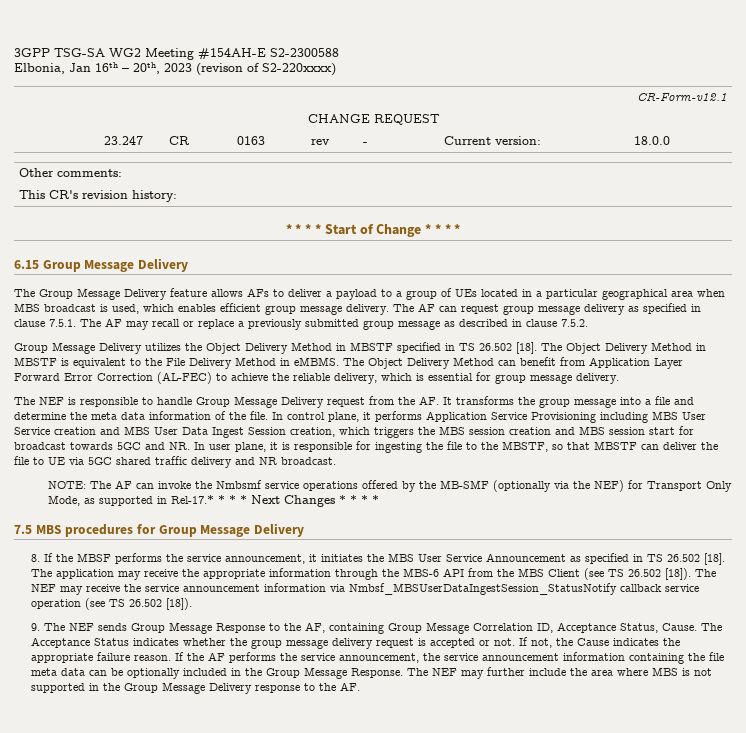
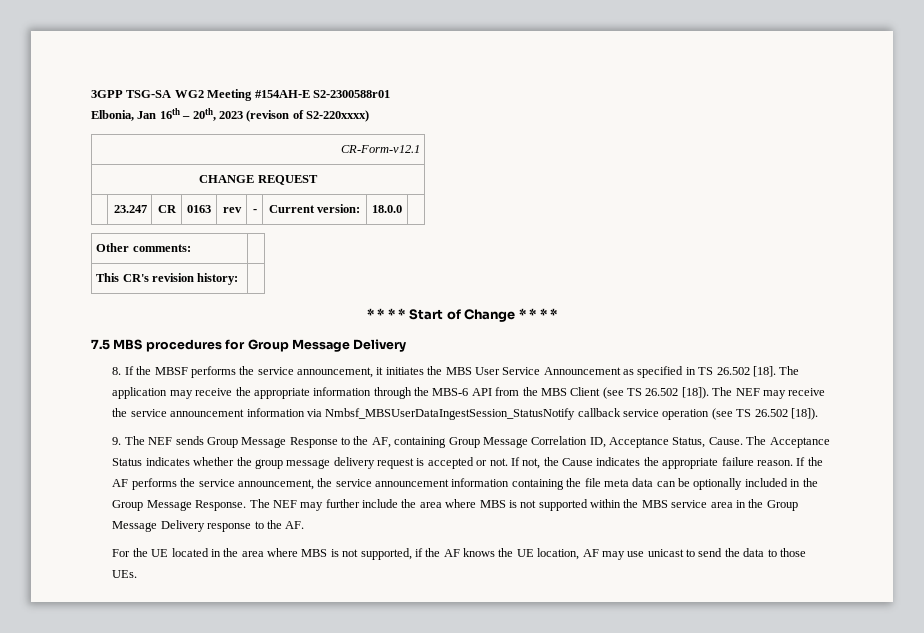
- 3GPP TSG-SA WG2 Meeting #154AH-E S2-2300588
+ 3GPP TSG-SA WG2 Meeting #154AH-E S2-2300588r01
- 6.15 Group Message Delivery
- The Group Message Delivery feature allows AFs to deliver a payload to a group of UEs located in a particular geographical area when MBS broadcast is used, which enables efficient group message delivery. The AF can request group message delivery as specified in clause 7.5.1. The AF may recall or replace a previously submitted group message as described in clause 7.5.2.
- Group Message Delivery utilizes the Object Delivery Method in MBSTF specified in TS 26.502 [18]. The Object Delivery Method in MBSTF is equivalent to the File Delivery Method in eMBMS. The Object Delivery Method can benefit from Application Layer Forward Error Correction (AL-FEC) to achieve the reliable delivery, which is essential for group message delivery.
- The NEF is responsible to handle Group Message Delivery request from the AF. It transforms the group message into a file and determine the meta data information of the file. In control plane, it performs Application Service Provisioning including MBS User Service creation and MBS User Data Ingest Session creation, which triggers the MBS session creation and MBS session start for broadcast towards 5GC and NR. In user plane, it is responsible for ingesting the file to the MBSTF, so that MBSTF can deliver the file to UE via 5GC shared traffic delivery and NR broadcast.
- NOTE: The AF can invoke the Nmbsmf service operations offered by the MB-SMF (optionally via the NEF) for Transport Only Mode, as supported in Rel-17.* * * * Next Changes * * * *
- The NEF may further include the area where MBS is not supported in the Group Message Delivery response to the AF.
+ The NEF may further include the area where MBS is not supported within the MBS service area in the Group Message Delivery response to the AF.
+ For the UE located in the area where MBS is not supported, if the AF knows the UE location, AF may use unicast to send the data to those UEs.

